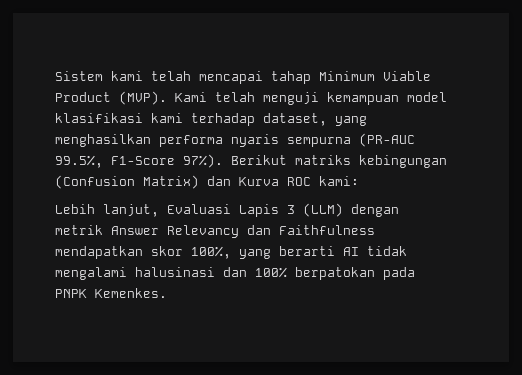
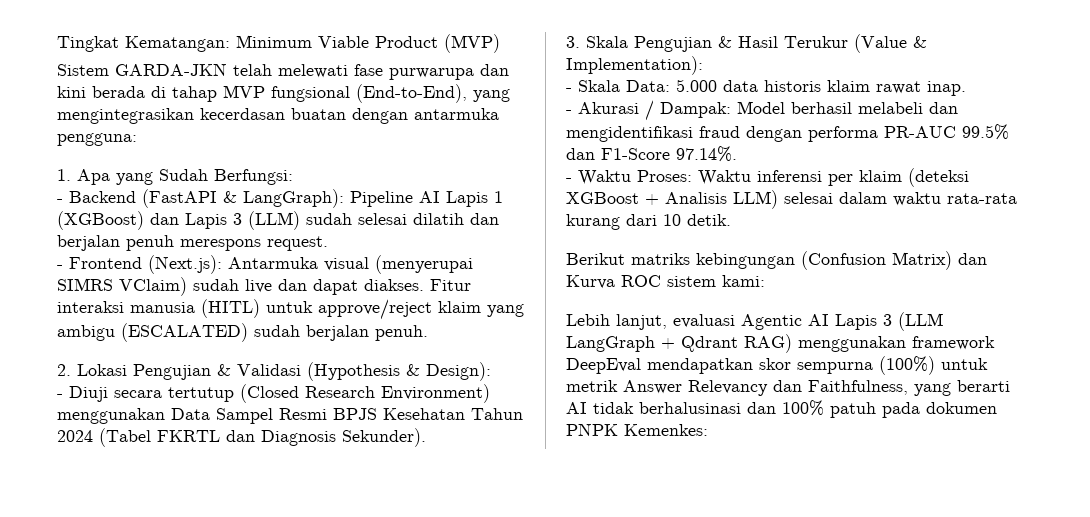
- Sistem kami telah mencapai tahap Minimum Viable Product (MVP). Kami telah menguji kemampuan model klasifikasi kami terhadap dataset, yang menghasilkan performa nyaris sempurna (PR-AUC 99.5%, F1-Score 97%). Berikut matriks kebingungan (Confusion Matrix) dan Kurva ROC kami:
+ Tingkat Kematangan: Minimum Viable Product (MVP)
+ Sistem GARDA-JKN telah melewati fase purwarupa dan kini berada di tahap MVP fungsional (End-to-End), yang mengintegrasikan kecerdasan buatan dengan antarmuka pengguna:
+ 1. Apa yang Sudah Berfungsi:
+ - Backend (FastAPI & LangGraph): Pipeline AI Lapis 1 (XGBoost) dan Lapis 3 (LLM) sudah selesai dilatih dan berjalan penuh merespons request.
+ - Frontend (Next.js): Antarmuka visual (menyerupai SIMRS VClaim) sudah live dan dapat diakses. Fitur interaksi manusia (HITL) untuk approve/reject klaim yang ambigu (ESCALATED) sudah berjalan penuh.
+ 2. Lokasi Pengujian & Validasi (Hypothesis & Design):
+ - Diuji secara tertutup (Closed Research Environment) menggunakan Data Sampel Resmi BPJS Kesehatan Tahun 2024 (Tabel FKRTL dan Diagnosis Sekunder).
+ 3. Skala Pengujian & Hasil Terukur (Value & Implementation):
+ - Skala Data: 5.000 data historis klaim rawat inap.
+ - Akurasi / Dampak: Model berhasil melabeli dan mengidentifikasi fraud dengan performa PR-AUC 99.5% dan F1-Score 97.14%.
+ - Waktu Proses: Waktu inferensi per klaim (deteksi XGBoost + Analisis LLM) selesai dalam waktu rata-rata kurang dari 10 detik.
+ Berikut matriks kebingungan (Confusion Matrix) dan Kurva ROC sistem kami:
- Lebih lanjut, Evaluasi Lapis 3 (LLM) dengan metrik Answer Relevancy dan Faithfulness mendapatkan skor 100%, yang berarti AI tidak mengalami halusinasi dan 100% berpatokan pada PNPK Kemenkes.
+ Lebih lanjut, evaluasi Agentic AI Lapis 3 (LLM LangGraph + Qdrant RAG) menggunakan framework DeepEval mendapatkan skor sempurna (100%) untuk metrik Answer Relevancy dan Faithfulness, yang berarti AI tidak berhalusinasi dan 100% patuh pada dokumen PNPK Kemenkes:

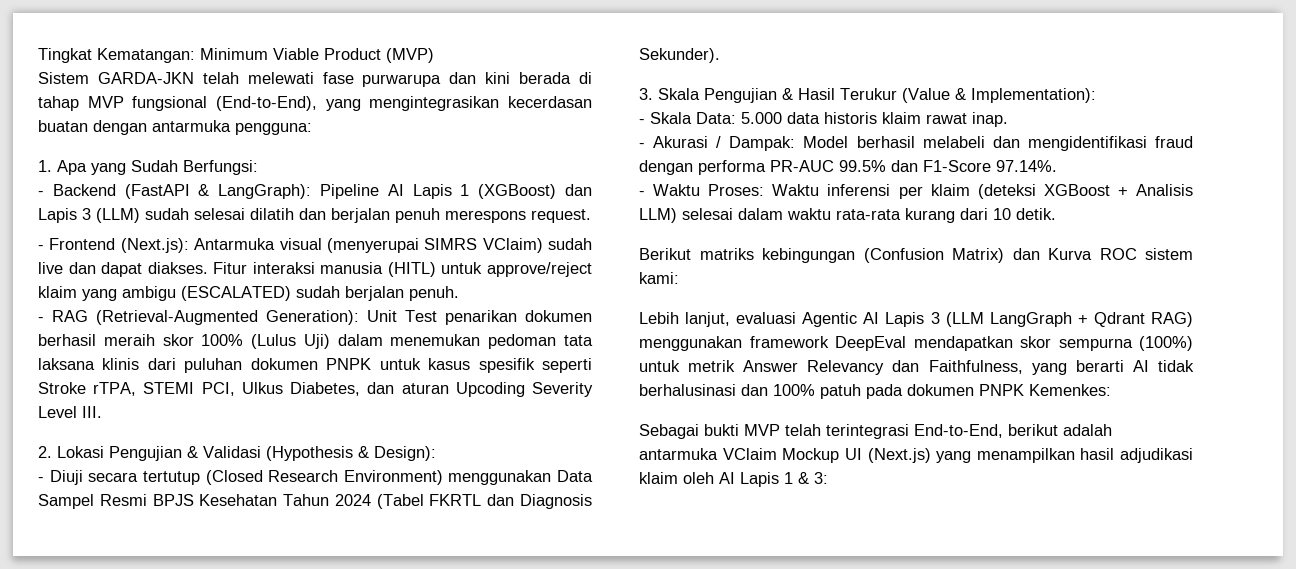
+ - RAG (Retrieval-Augmented Generation): Unit Test penarikan dokumen berhasil meraih skor 100% (Lulus Uji) dalam menemukan pedoman tata laksana klinis dari puluhan dokumen PNPK untuk kasus spesifik seperti Stroke rTPA, STEMI PCI, Ulkus Diabetes, dan aturan Upcoding Severity Level III.
+ Sebagai bukti MVP telah terintegrasi End-to-End, berikut adalah antarmuka VClaim Mockup UI (Next.js) yang menampilkan hasil adjudikasi klaim oleh AI Lapis 1 & 3:

